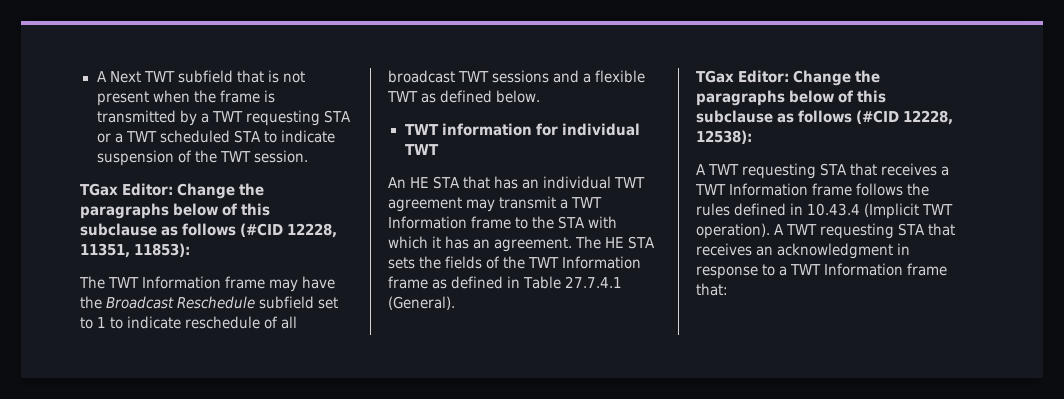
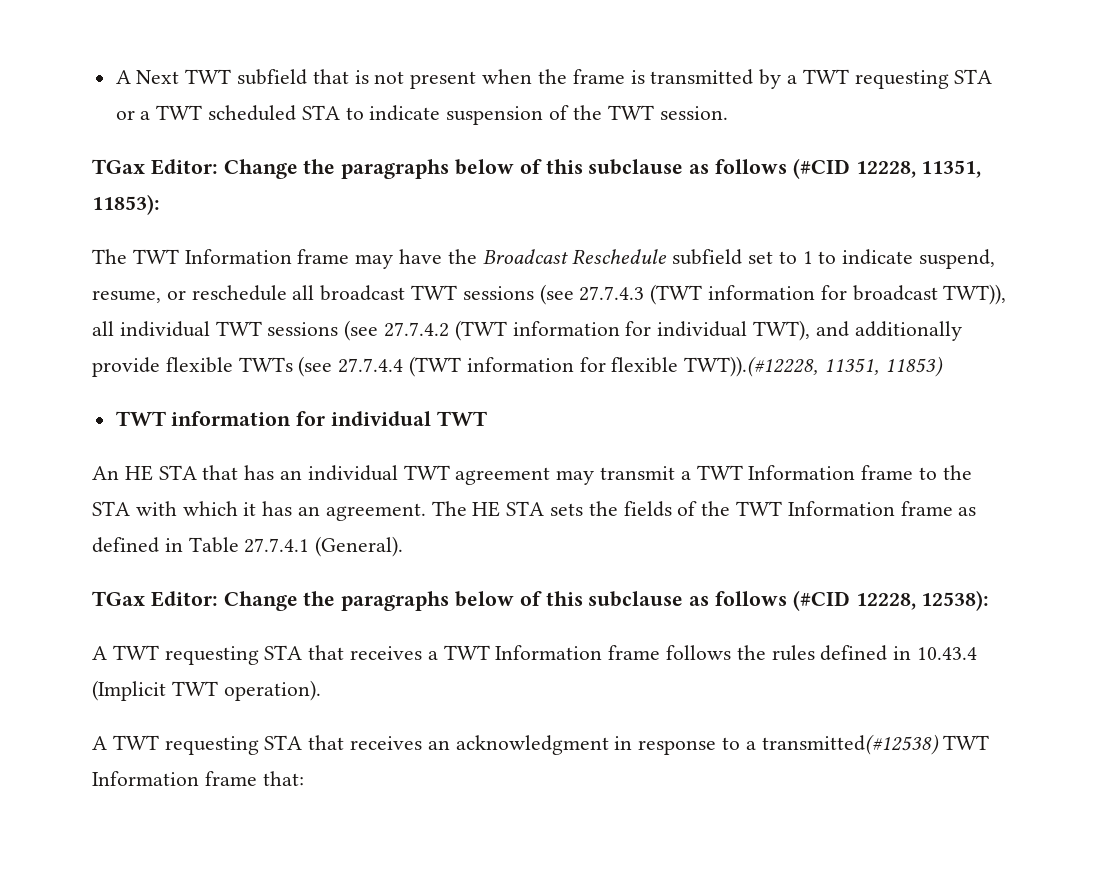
- The TWT Information frame may have the Broadcast Reschedule subfield set to 1 to indicate reschedule of all broadcast TWT sessions and a flexible TWT as defined below.
+ The TWT Information frame may have the Broadcast Reschedule subfield set to 1 to indicate suspend, resume, or reschedule all broadcast TWT sessions (see 27.7.4.3 (TWT information for broadcast TWT)), all individual TWT sessions (see 27.7.4.2 (TWT information for individual TWT), and additionally provide flexible TWTs (see 27.7.4.4 (TWT information for flexible TWT)).(#12228, 11351, 11853)
- A TWT requesting STA that receives a TWT Information frame follows the rules defined in 10.43.4 (Implicit TWT operation). A TWT requesting STA that receives an acknowledgment in response to a TWT Information frame that:
+ A TWT requesting STA that receives a TWT Information frame follows the rules defined in 10.43.4 (Implicit TWT operation).
+ A TWT requesting STA that receives an acknowledgment in response to a transmitted(#12538) TWT Information frame that:

